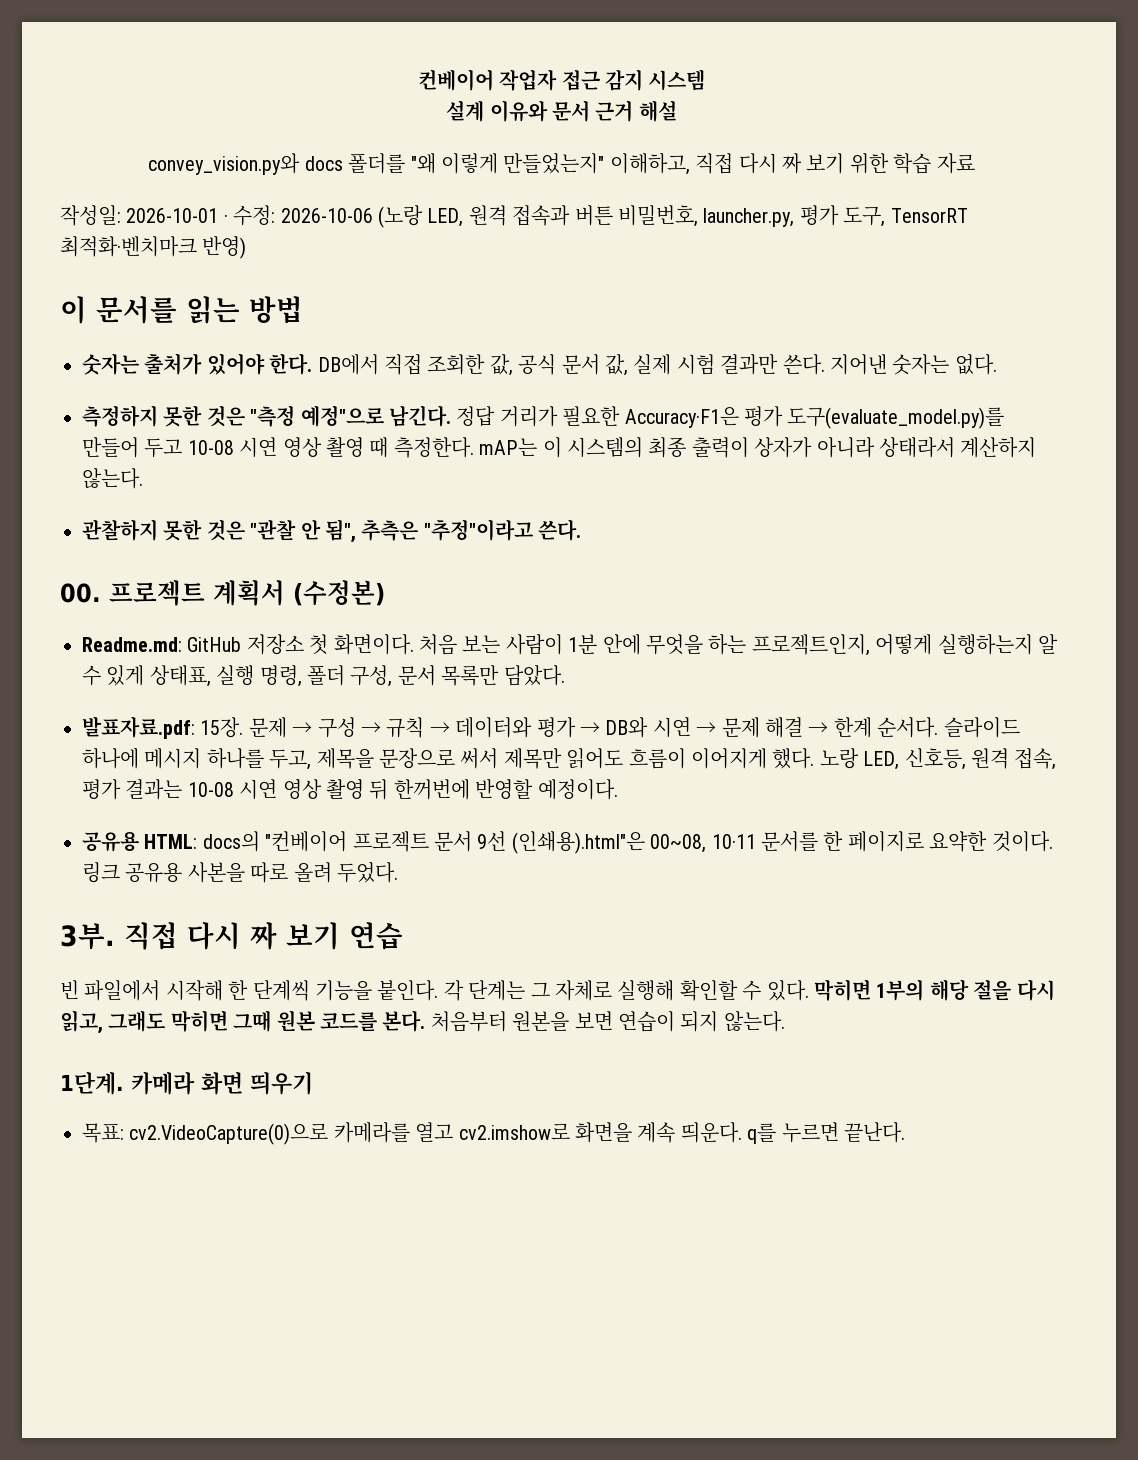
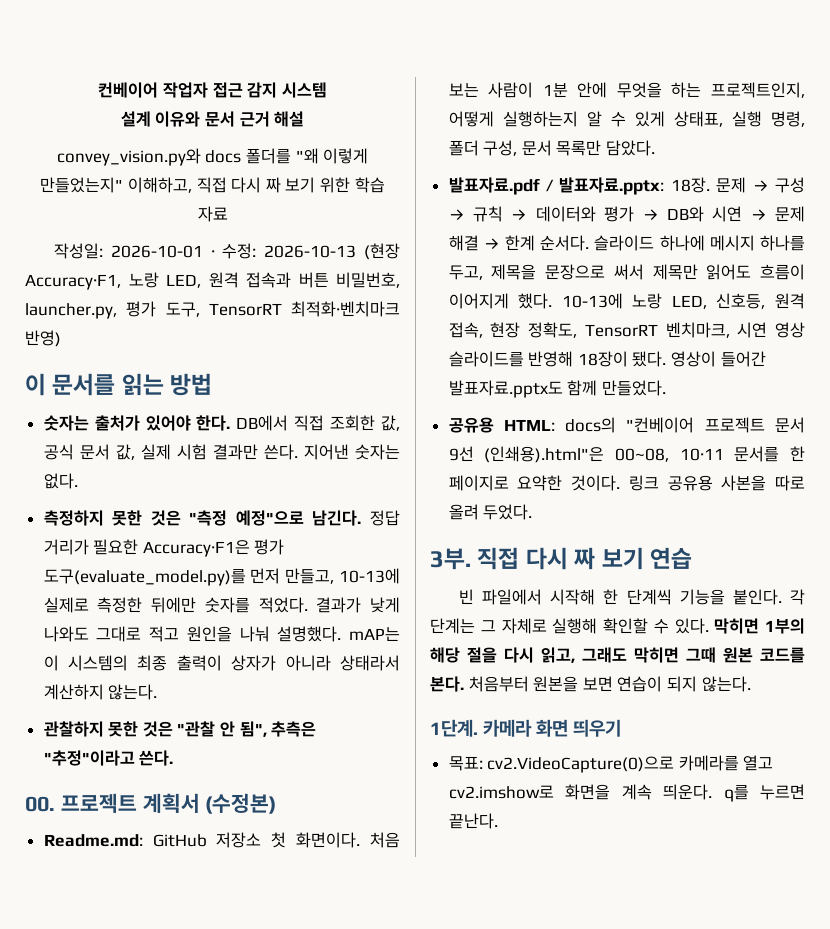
- 작성일: 2026-10-01 · 수정: 2026-10-06 (노랑 LED, 원격 접속과 버튼 비밀번호, launcher.py, 평가 도구, TensorRT 최적화·벤치마크 반영)
+ 작성일: 2026-10-01 · 수정: 2026-10-13 (현장 Accuracy·F1, 노랑 LED, 원격 접속과 버튼 비밀번호, launcher.py, 평가 도구, TensorRT 최적화·벤치마크 반영)
- 정답 거리가 필요한 Accuracy·F1은 평가 도구(evaluate_model.py)를 만들어 두고 10-08 시연 영상 촬영 때 측정한다. mAP는 이 시스템의 최종 출력이 상자가 아니라 상태라서 계산하지 않는다.
+ 정답 거리가 필요한 Accuracy·F1은 평가 도구(evaluate_model.py)를 먼저 만들고, 10-13에 실제로 측정한 뒤에만 숫자를 적었다. 결과가 낮게 나와도 그대로 적고 원인을 나눠 설명했다. mAP는 이 시스템의 최종 출력이 상자가 아니라 상태라서 계산하지 않는다.
- 발표자료.pdf: 15장.
+ 발표자료.pdf / 발표자료.pptx: 18장.
- 노랑 LED, 신호등, 원격 접속, 평가 결과는 10-08 시연 영상 촬영 뒤 한꺼번에 반영할 예정이다.
+ 10-13에 노랑 LED, 신호등, 원격 접속, 현장 정확도, TensorRT 벤치마크, 시연 영상 슬라이드를 반영해 18장이 됐다. 영상이 들어간 발표자료.pptx도 함께 만들었다.

